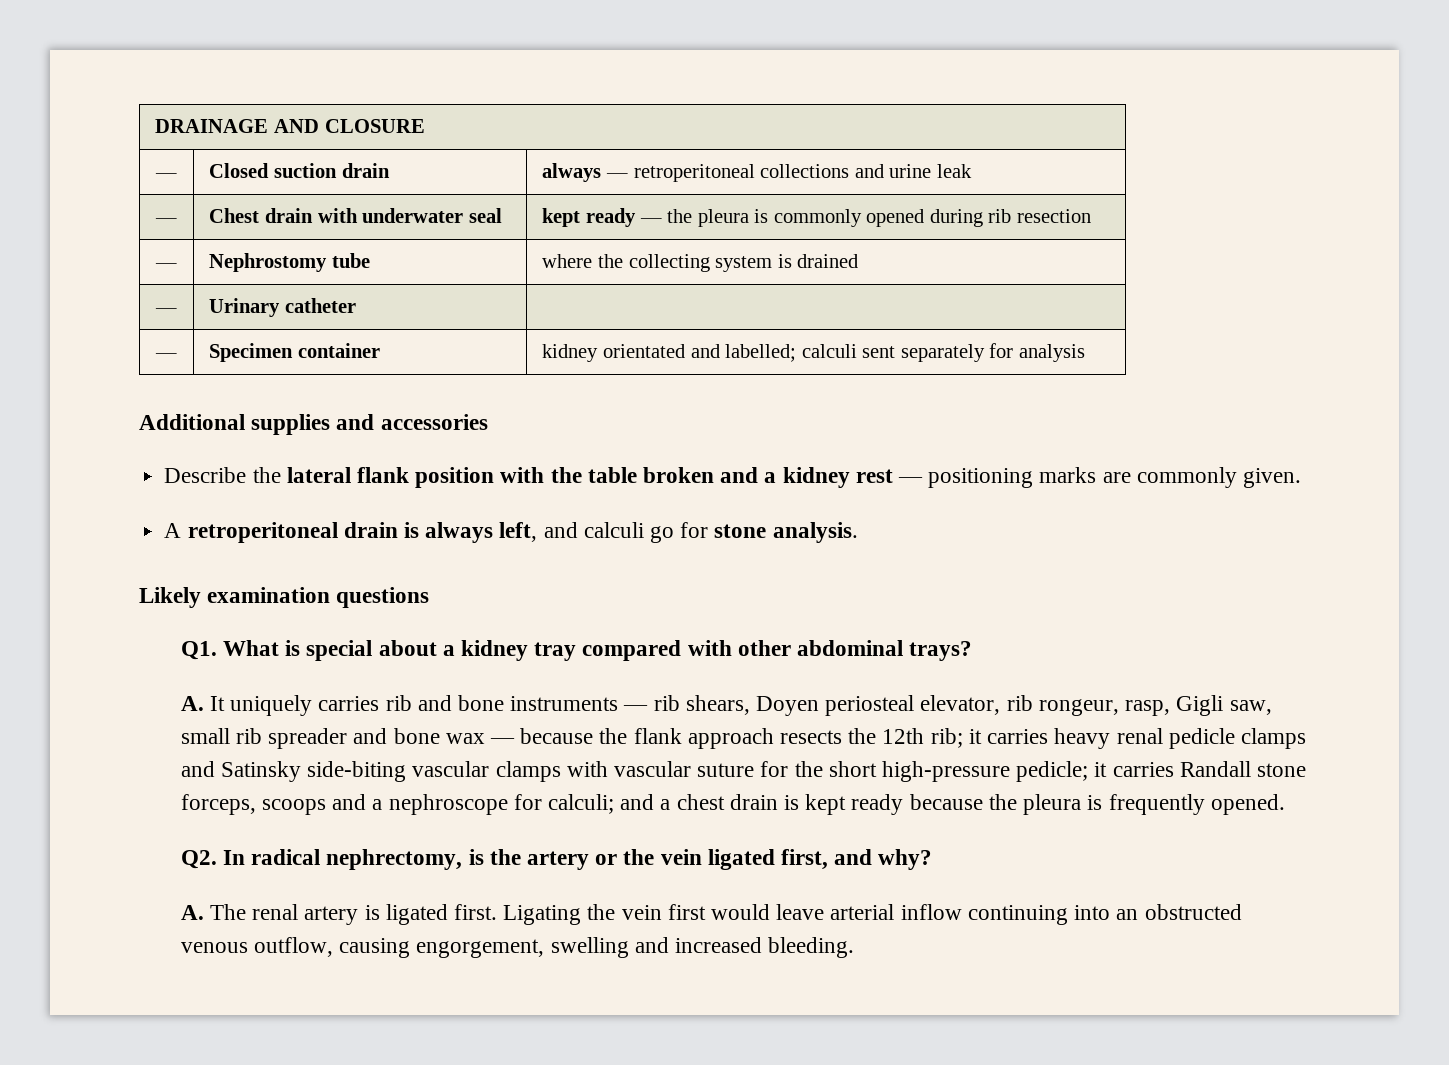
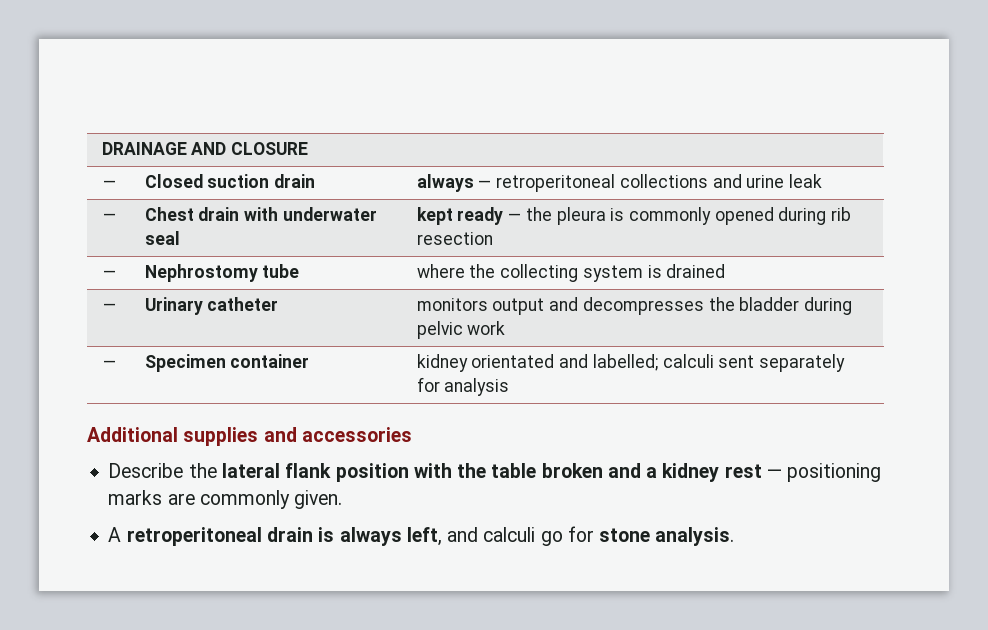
- — | Urinary catheter |
+ — | Urinary catheter | monitors output and decompresses the bladder during pelvic work
- Likely examination questions
- Q1. What is special about a kidney tray compared with other abdominal trays?
- A. It uniquely carries rib and bone instruments — rib shears, Doyen periosteal elevator, rib rongeur, rasp, Gigli saw, small rib spreader and bone wax — because the flank approach resects the 12th rib; it carries heavy renal pedicle clamps and Satinsky side-biting vascular clamps with vascular suture for the short high-pressure pedicle; it carries Randall stone forceps, scoops and a nephroscope for calculi; and a chest drain is kept ready because the pleura is frequently opened.
- Q2. In radical nephrectomy, is the artery or the vein ligated first, and why?
- A. The renal artery is ligated first. Ligating the vein first would leave arterial inflow continuing into an obstructed venous outflow, causing engorgement, swelling and increased bleeding.

